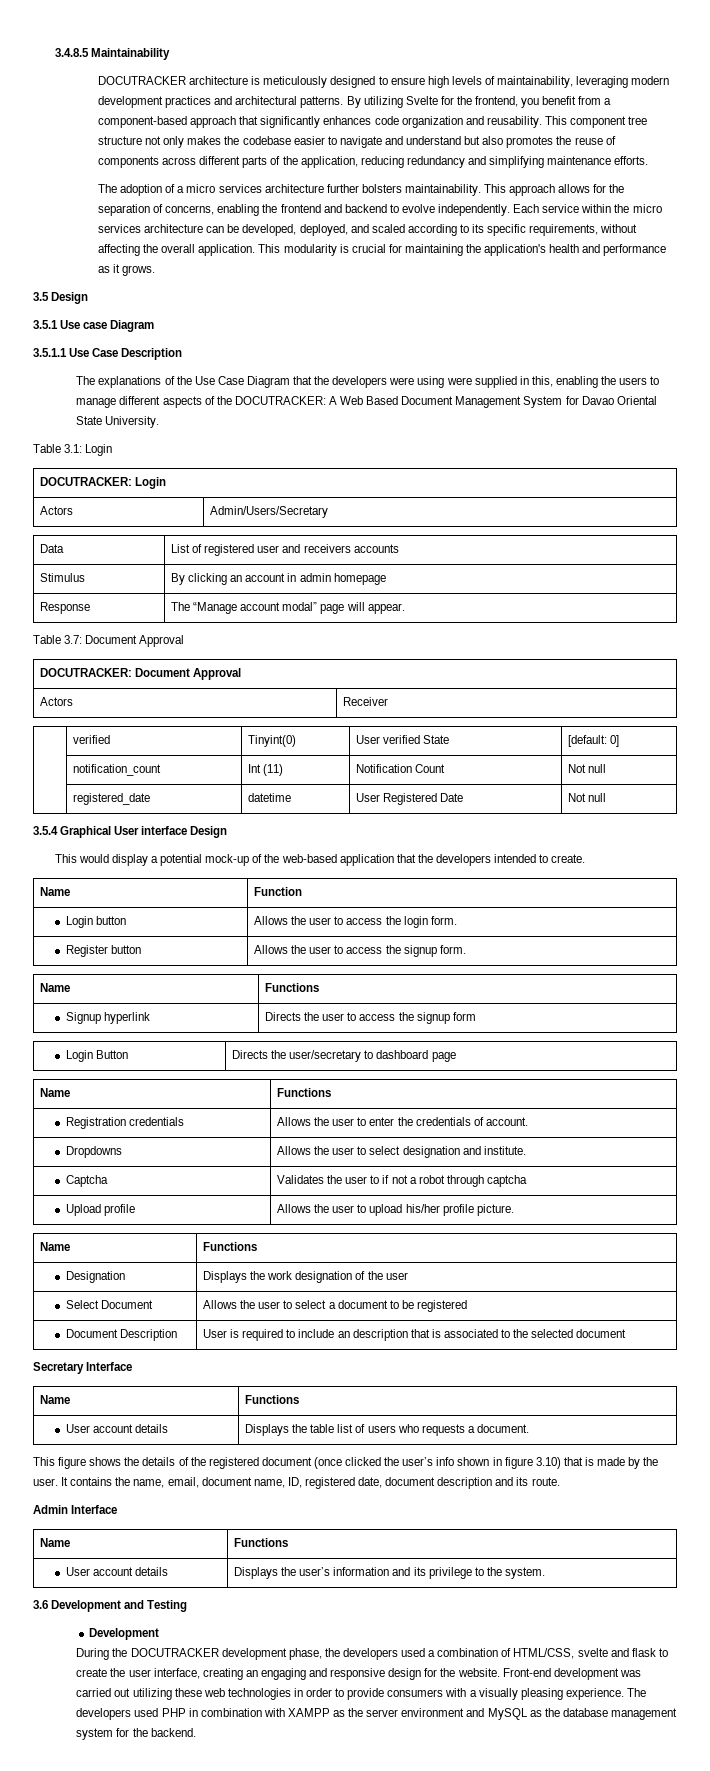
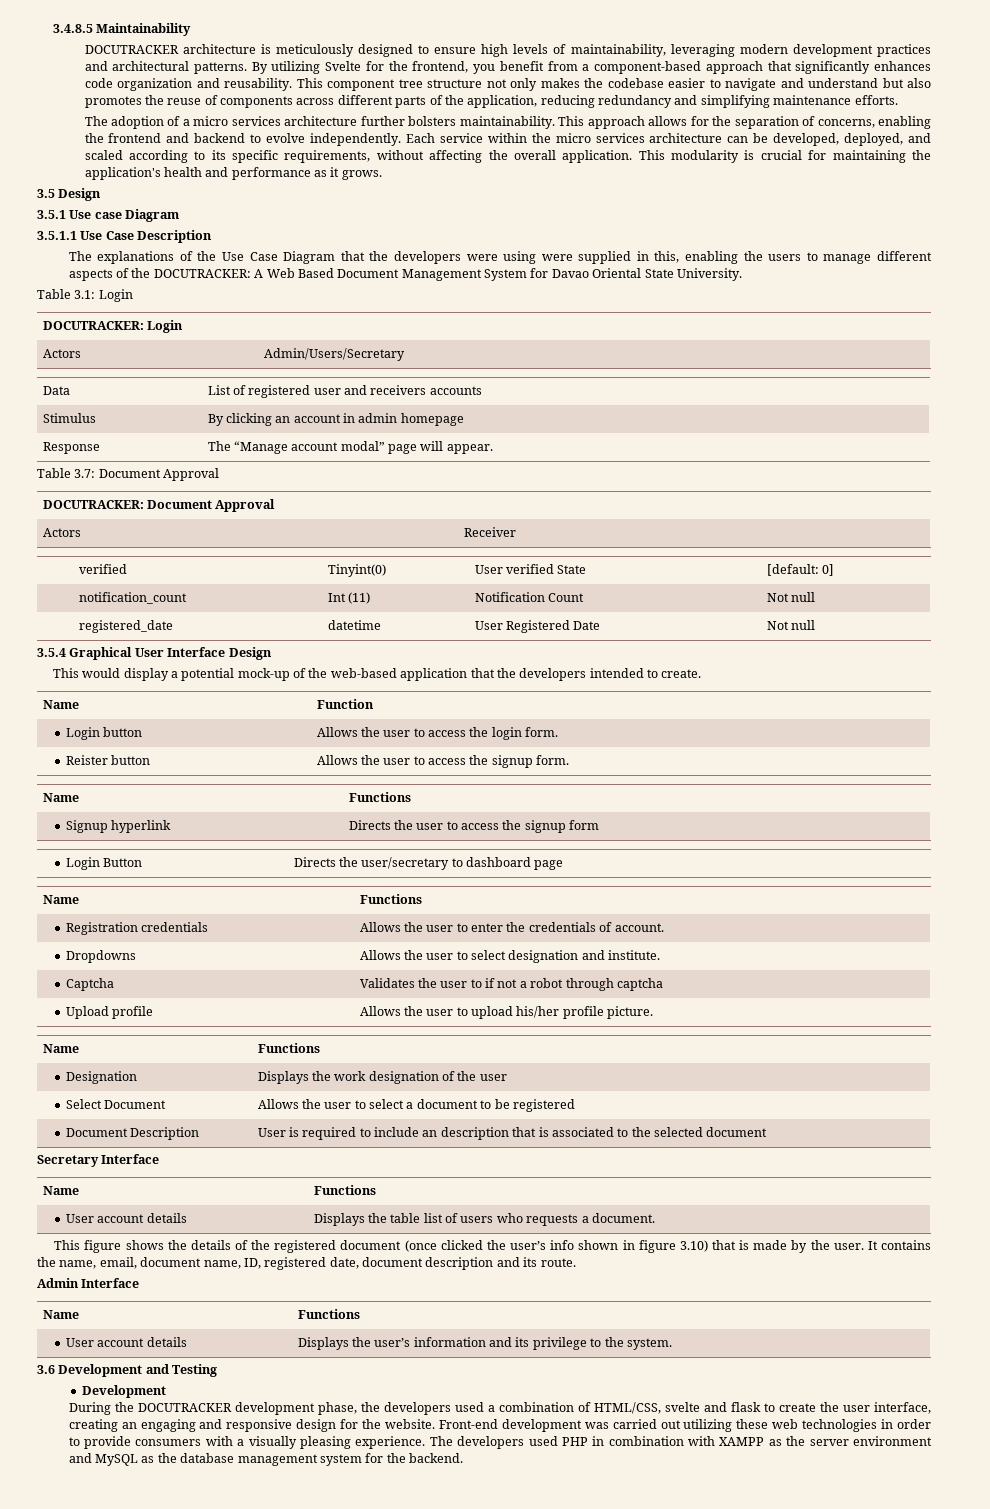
- 3.5.4 Graphical User interface Design
+ 3.5.4 Graphical User Interface Design
- Register button | Allows the user to access the signup form.
+ Reister button | Allows the user to access the signup form.

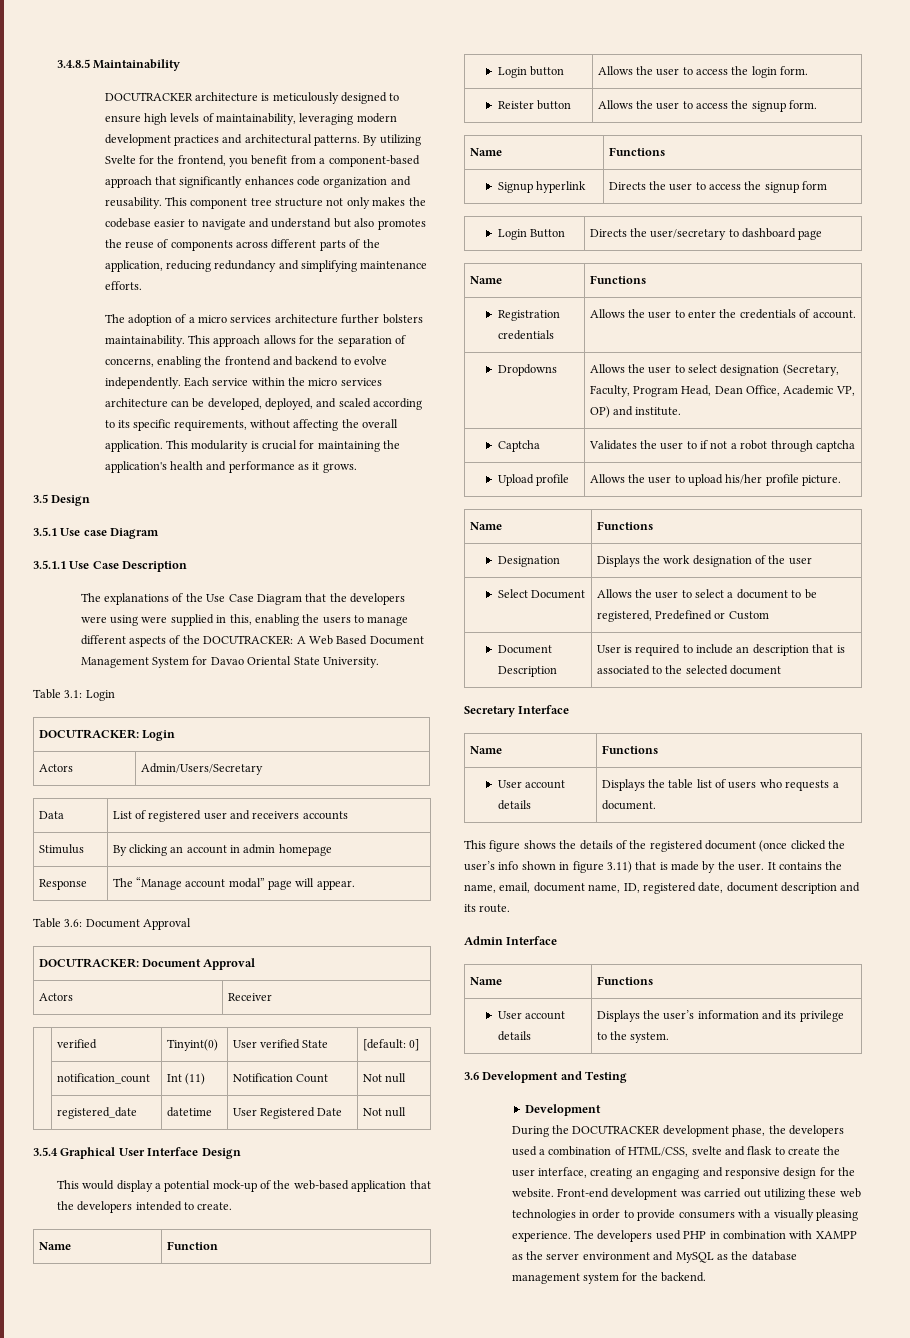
- Table 3.7: Document Approval
+ Table 3.6: Document Approval
- Dropdowns | Allows the user to select designation and institute.
+ Dropdowns | Allows the user to select designation (Secretary, Faculty, Program Head, Dean Office, Academic VP, OP) and institute.
- Select Document | Allows the user to select a document to be registered
+ Select Document | Allows the user to select a document to be registered, Predefined or Custom
- This figure shows the details of the registered document (once clicked the user’s info shown in figure 3.10) that is made by the user.
+ This figure shows the details of the registered document (once clicked the user’s info shown in figure 3.11) that is made by the user.

